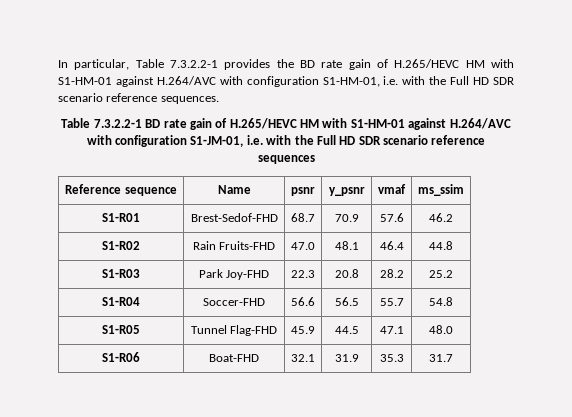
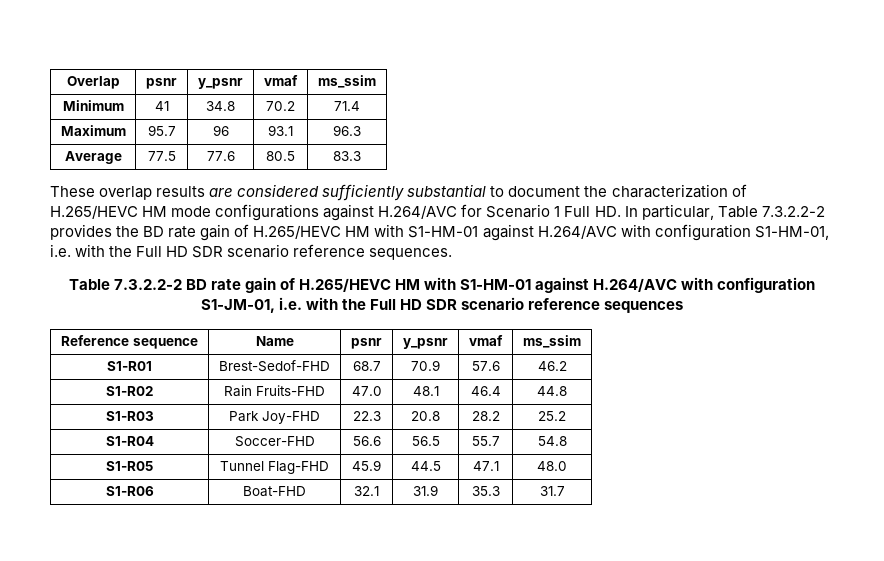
- In particular, Table 7.3.2.2-1 provides the BD rate gain of H.265/HEVC HM with S1-HM-01 against H.264/AVC with configuration S1-HM-01, i.e. with the Full HD SDR scenario reference sequences.
+ Overlap | psnr | y_psnr | vmaf | ms_ssim
+ Minimum | 41 | 34.8 | 70.2 | 71.4
+ Maximum | 95.7 | 96 | 93.1 | 96.3
+ Average | 77.5 | 77.6 | 80.5 | 83.3
+ These overlap results are considered sufficiently substantial to document the characterization of H.265/HEVC HM mode configurations against H.264/AVC for Scenario 1 Full HD. In particular, Table 7.3.2.2-2 provides the BD rate gain of H.265/HEVC HM with S1-HM-01 against H.264/AVC with configuration S1-HM-01, i.e. with the Full HD SDR scenario reference sequences.
- Table 7.3.2.2-1 BD rate gain of H.265/HEVC HM with S1-HM-01 against H.264/AVC with configuration S1-JM-01, i.e. with the Full HD SDR scenario reference sequences
+ Table 7.3.2.2-2 BD rate gain of H.265/HEVC HM with S1-HM-01 against H.264/AVC with configuration S1-JM-01, i.e. with the Full HD SDR scenario reference sequences

